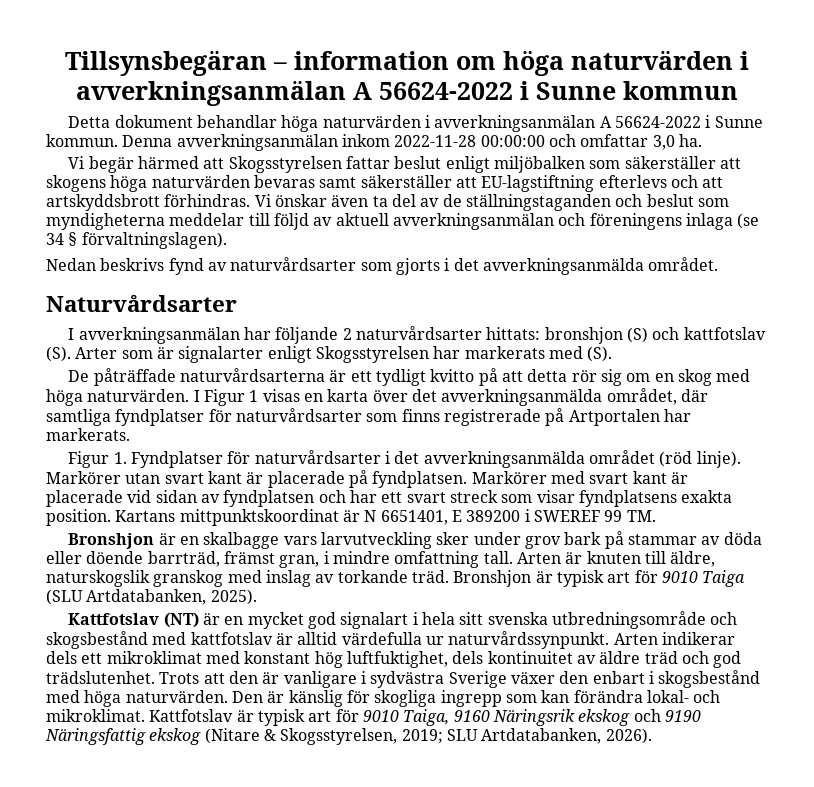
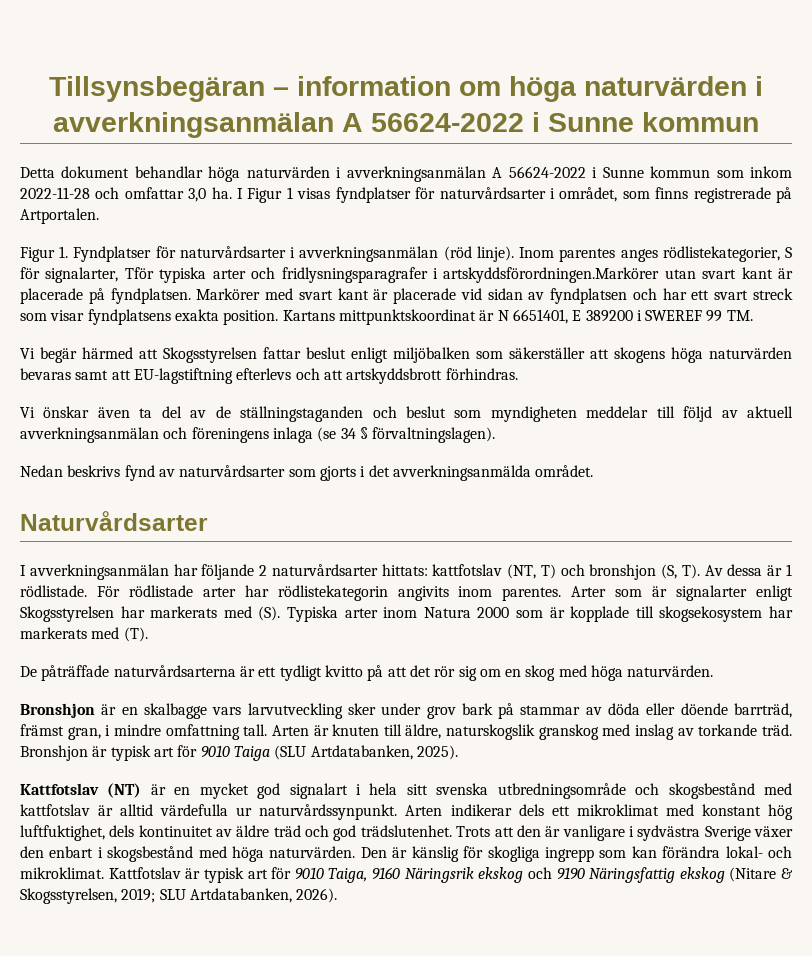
- Detta dokument behandlar höga naturvärden i avverkningsanmälan A 56624-2022 i Sunne kommun. Denna avverkningsanmälan inkom 2022-11-28 00:00:00 och omfattar 3,0 ha.
- Vi begär härmed att Skogsstyrelsen fattar beslut enligt miljöbalken som säkerställer att skogens höga naturvärden bevaras samt säkerställer att EU-lagstiftning efterlevs och att artskyddsbrott förhindras. Vi önskar även ta del av de ställningstaganden och beslut som myndigheterna meddelar till följd av aktuell avverkningsanmälan och föreningens inlaga (se 34 § förvaltningslagen).
- Nedan beskrivs fynd av naturvårdsarter som gjorts i det avverkningsanmälda området.
- Naturvårdsarter
- I avverkningsanmälan har följande 2 naturvårdsarter hittats: bronshjon (S) och kattfotslav (S). Arter som är signalarter enligt Skogsstyrelsen har markerats med (S).
- De påträffade naturvårdsarterna är ett tydligt kvitto på att detta rör sig om en skog med höga naturvärden. I Figur 1 visas en karta över det avverkningsanmälda området, där samtliga fyndplatser för naturvårdsarter som finns registrerade på Artportalen har markerats.
+ Detta dokument behandlar höga naturvärden i avverkningsanmälan A 56624-2022 i Sunne kommun som inkom 2022-11-28 och omfattar 3,0 ha. I Figur 1 visas fyndplatser för naturvårdsarter i området, som finns registrerade på Artportalen.
- Figur 1. Fyndplatser för naturvårdsarter i det avverkningsanmälda området (röd linje). Markörer utan svart kant är placerade på fyndplatsen.
+ Figur 1. Fyndplatser för naturvårdsarter i avverkningsanmälan (röd linje). Inom parentes anges rödlistekategorier, S för signalarter, Tför typiska arter och fridlysningsparagrafer i artskyddsförordningen.Markörer utan svart kant är placerade på fyndplatsen.
+ Vi begär härmed att Skogsstyrelsen fattar beslut enligt miljöbalken som säkerställer att skogens höga naturvärden bevaras samt att EU-lagstiftning efterlevs och att artskyddsbrott förhindras.
+ Vi önskar även ta del av de ställningstaganden och beslut som myndigheten meddelar till följd av aktuell avverkningsanmälan och föreningens inlaga (se 34 § förvaltningslagen).
+ Nedan beskrivs fynd av naturvårdsarter som gjorts i det avverkningsanmälda området.
+ Naturvårdsarter
+ I avverkningsanmälan har följande 2 naturvårdsarter hittats: kattfotslav (NT, T) och bronshjon (S, T). Av dessa är 1 rödlistade. För rödlistade arter har rödlistekategorin angivits inom parentes. Arter som är signalarter enligt Skogsstyrelsen har markerats med (S). Typiska arter inom Natura 2000 som är kopplade till skogsekosystem har markerats med (T).
+ De påträffade naturvårdsarterna är ett tydligt kvitto på att det rör sig om en skog med höga naturvärden.

